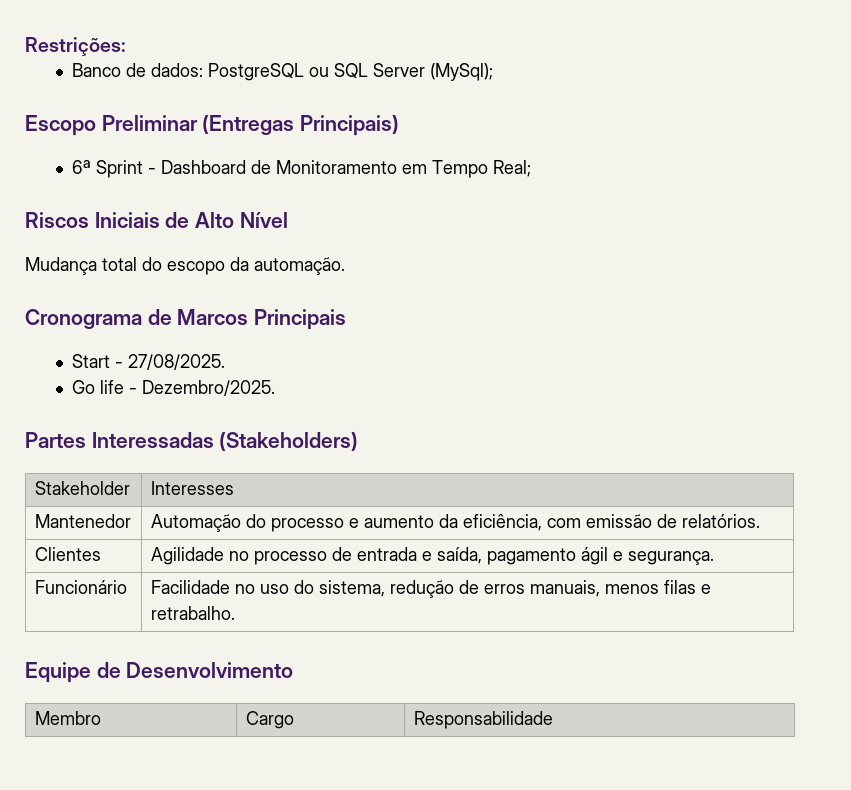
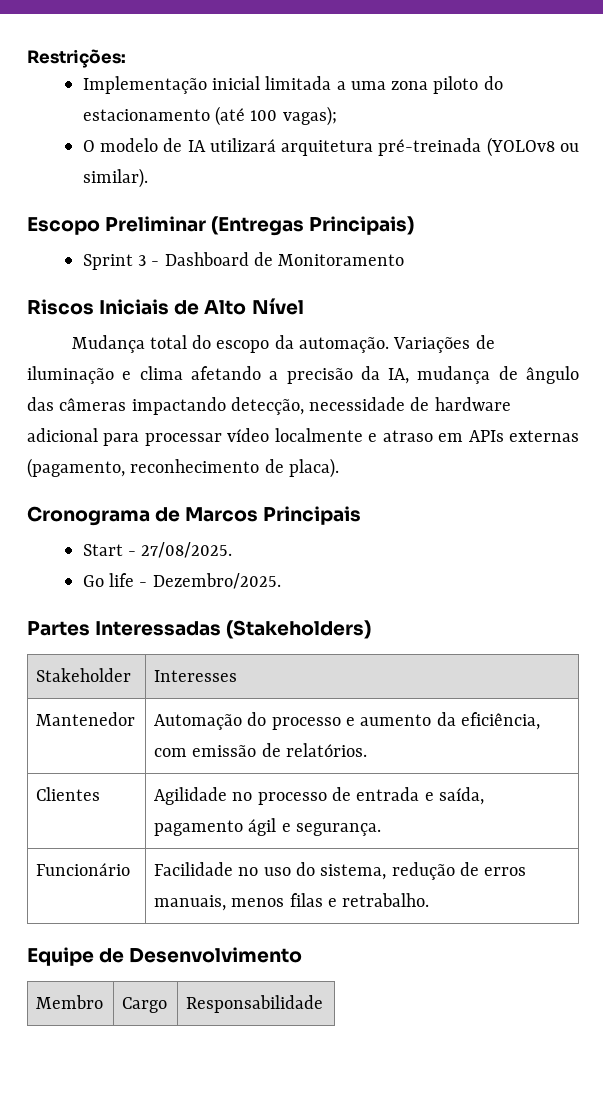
- Banco de dados: PostgreSQL ou SQL Server (MySql);
+ Implementação inicial limitada a uma zona piloto do estacionamento (até 100 vagas);
+ O modelo de IA utilizará arquitetura pré-treinada (YOLOv8 ou similar).
- 6ª Sprint - Dashboard de Monitoramento em Tempo Real;
+ Sprint 3 - Dashboard de Monitoramento
+ Variações de iluminação e clima afetando a precisão da IA, mudança de ângulo das câmeras impactando detecção, necessidade de hardware adicional para processar vídeo localmente e atraso em APIs externas (pagamento, reconhecimento de placa).

